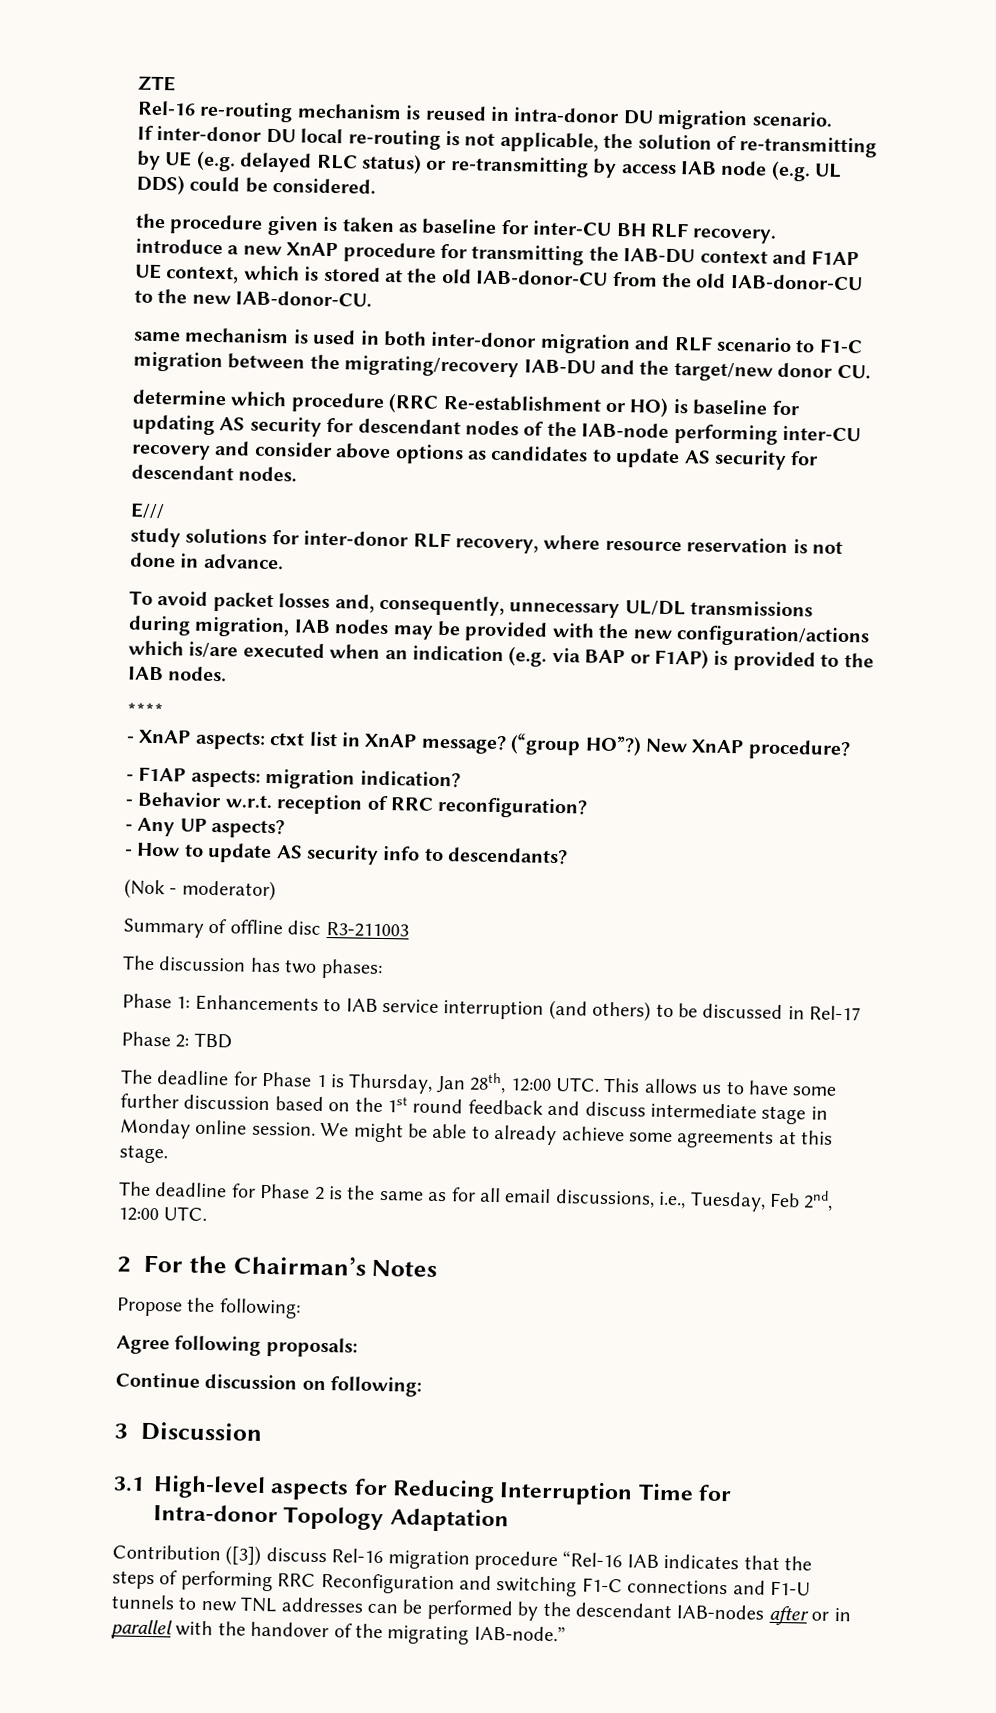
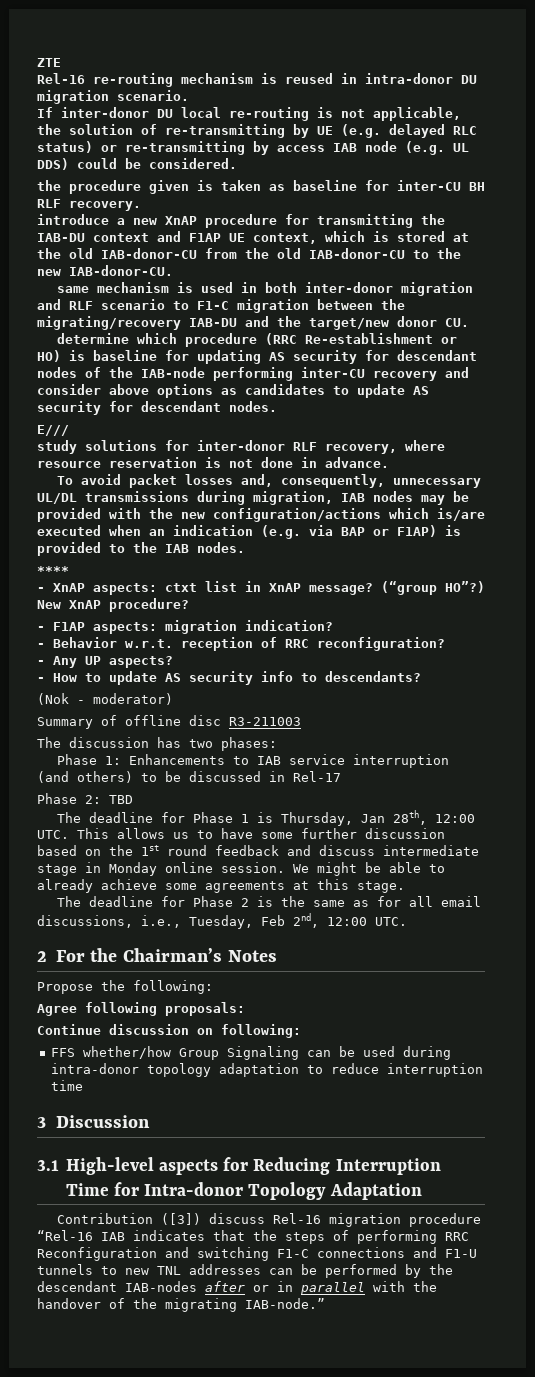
+ FFS whether/how Group Signaling can be used during intra-donor topology adaptation to reduce interruption time

